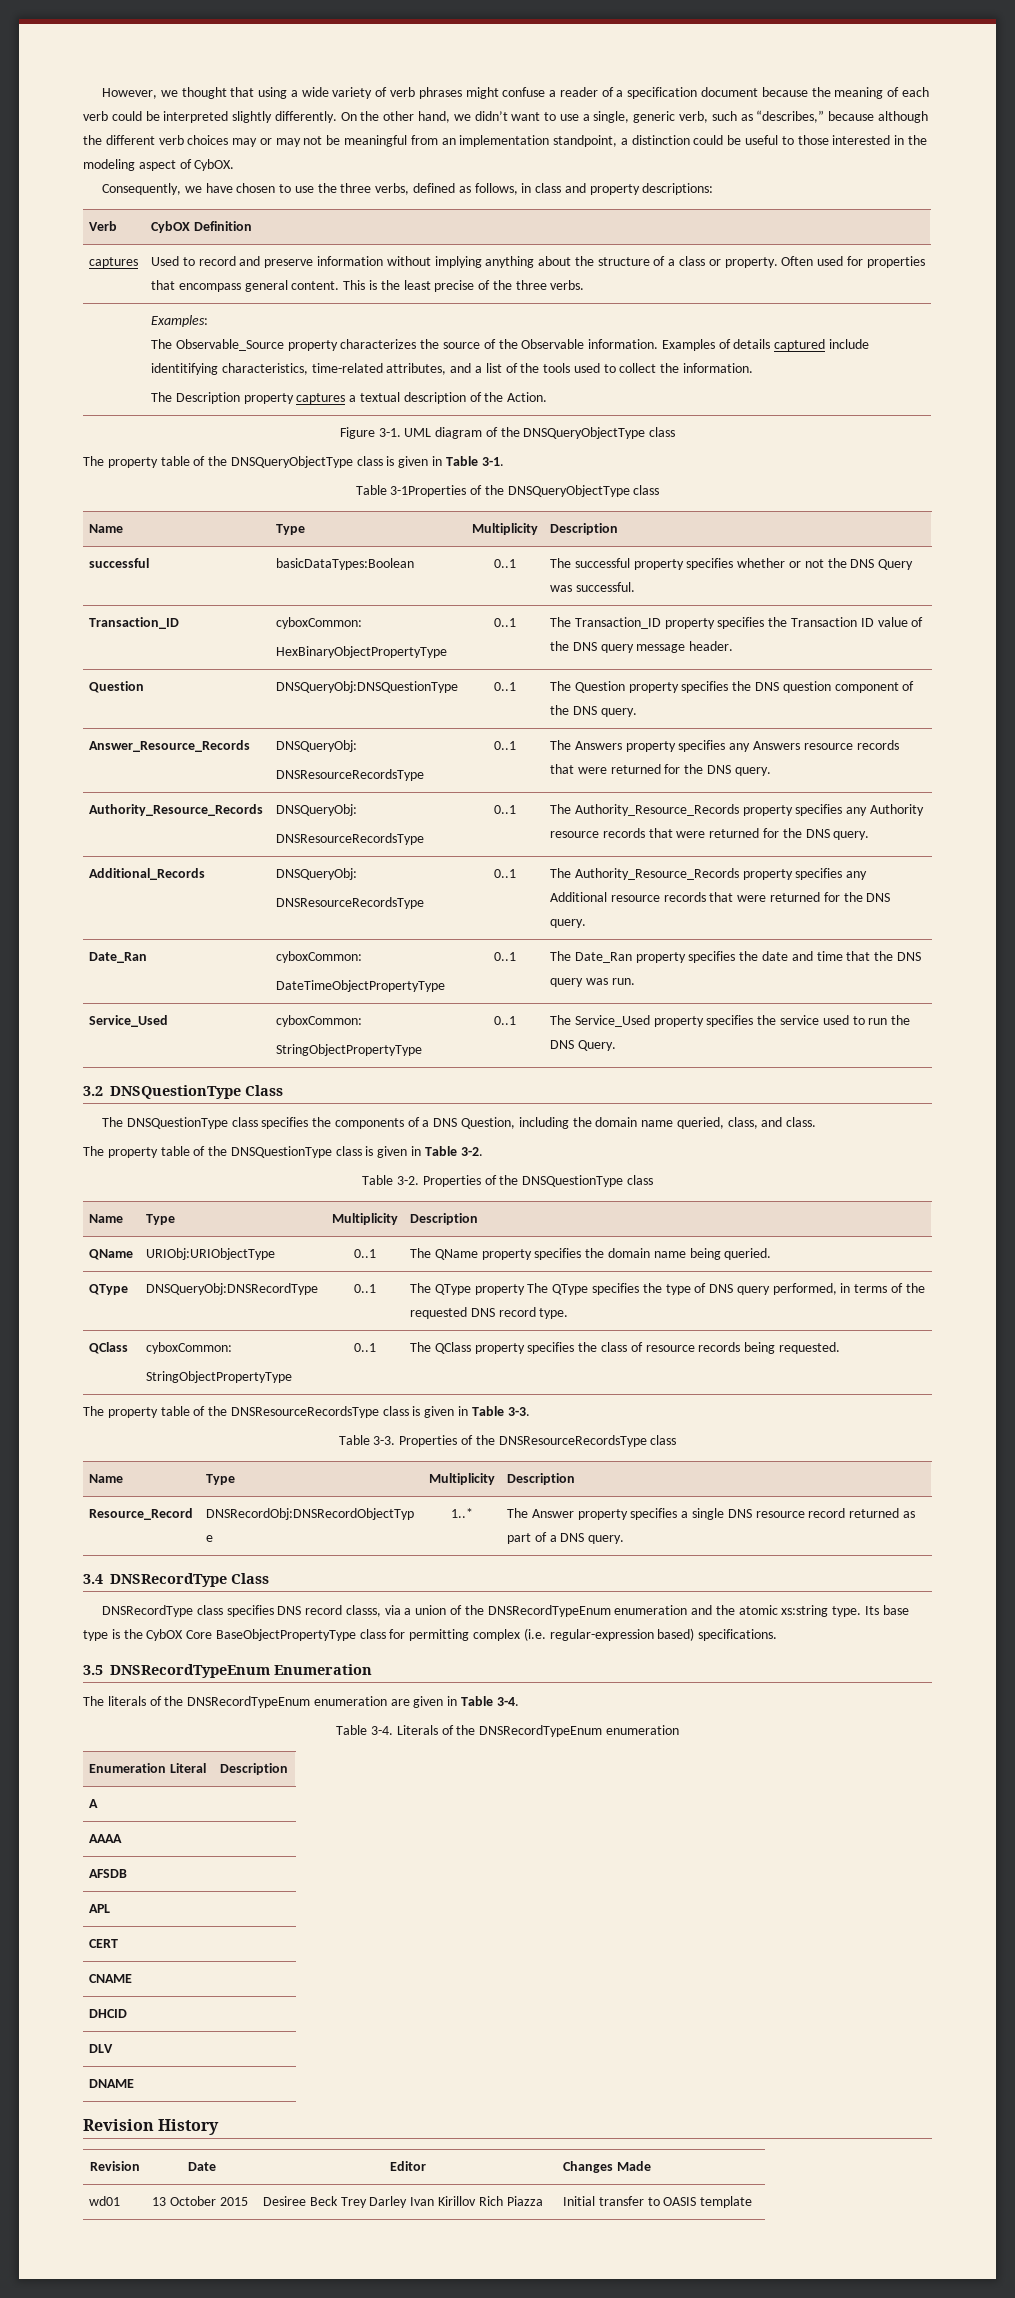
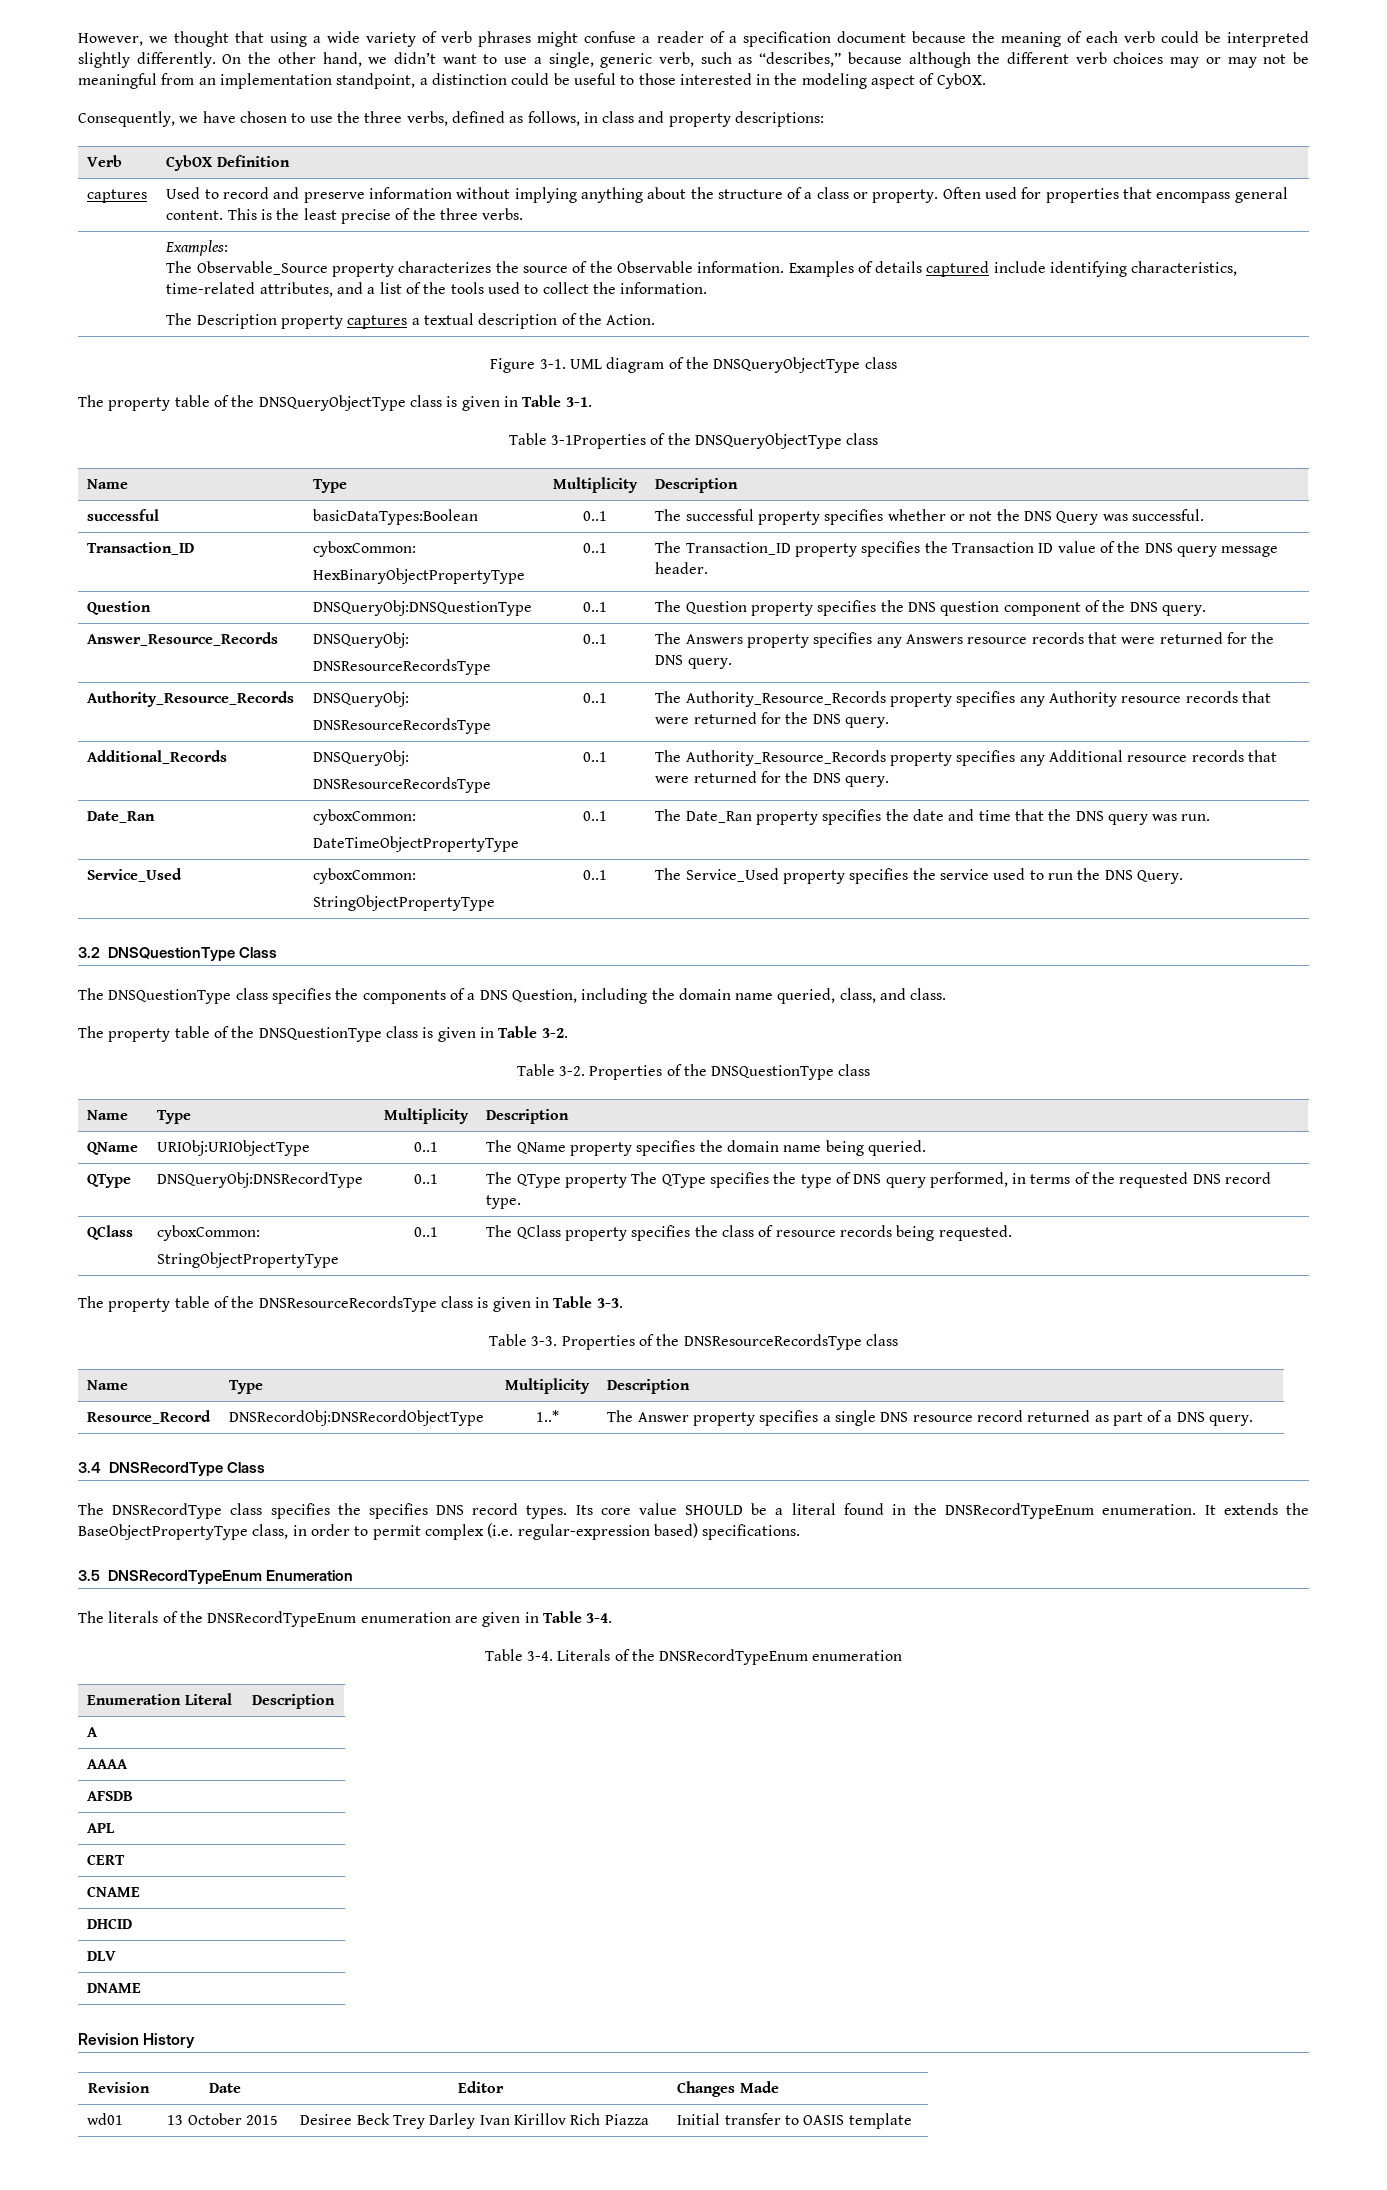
- Examples of details captured include identitifying characteristics, time-related attributes, and a list of the tools used to collect the information.
+ Examples of details captured include identifying characteristics, time-related attributes, and a list of the tools used to collect the information.
- DNSRecordType class specifies DNS record classs, via a union of the DNSRecordTypeEnum enumeration and the atomic xs:string type. Its base type is the CybOX Core BaseObjectPropertyType class for permitting complex (i.e. regular-expression based) specifications.
+ The DNSRecordType class specifies the specifies DNS record types. Its core value SHOULD be a literal found in the DNSRecordTypeEnum enumeration. It extends the BaseObjectPropertyType class, in order to permit complex (i.e. regular-expression based) specifications.

